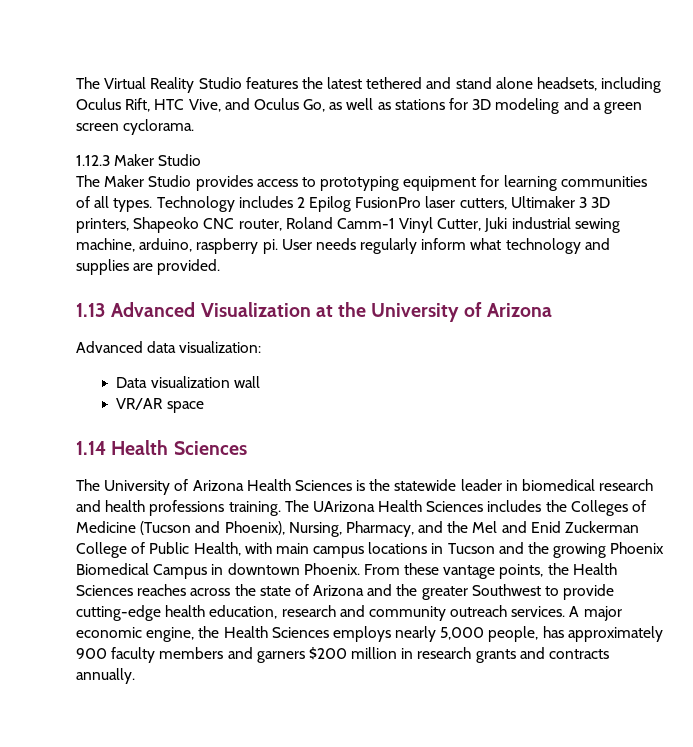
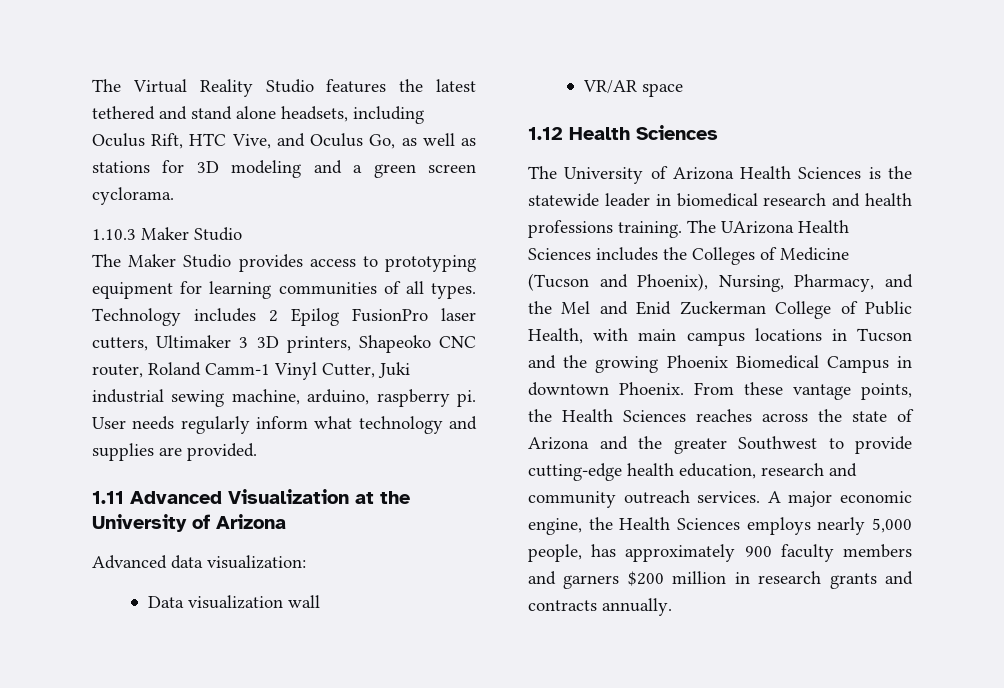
- 1.12.3 Maker Studio
+ 1.10.3 Maker Studio
- 1.13 Advanced Visualization at the University of Arizona
+ 1.11 Advanced Visualization at the University of Arizona
- 1.14 Health Sciences
+ 1.12 Health Sciences

